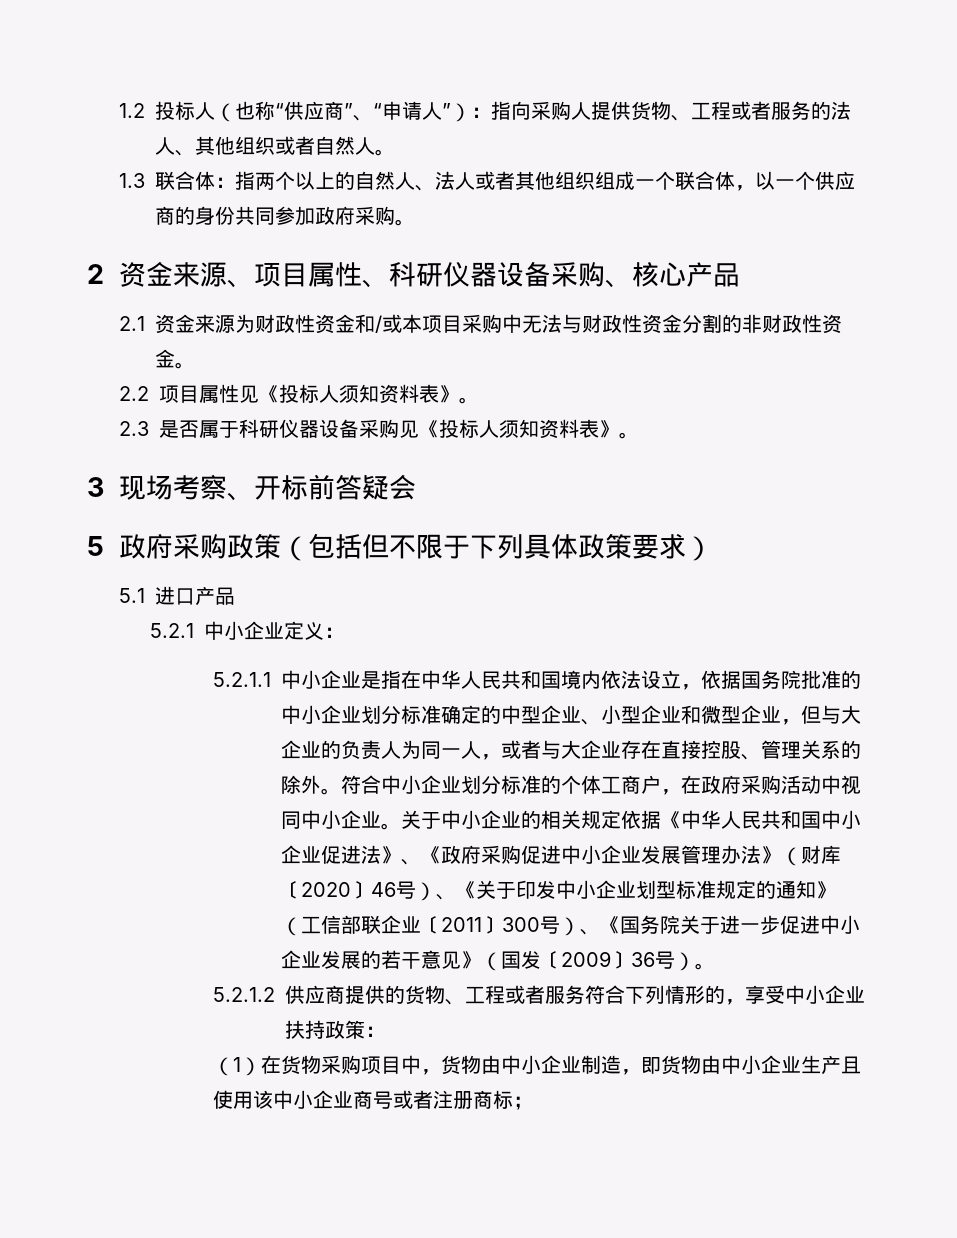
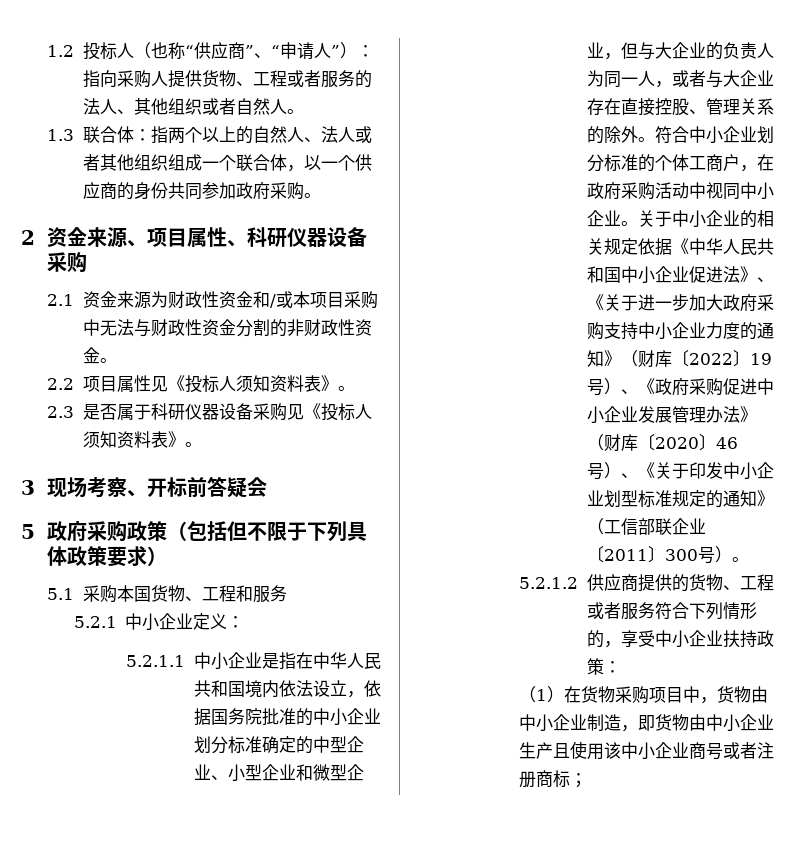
- 2资金来源、项目属性、科研仪器设备采购、核心产品
+ 2资金来源、项目属性、科研仪器设备采购
- 5.1进口产品
+ 5.1采购本国货物、工程和服务
- 关于中小企业的相关规定依据《中华人民共和国中小企业促进法》、《政府采购促进中小企业发展管理办法》（财库〔2020〕46号）、《关于印发中小企业划型标准规定的通知》（工信部联企业〔2011〕300号）、《国务院关于进一步促进中小企业发展的若干意见》（国发〔2009〕36号）。
+ 关于中小企业的相关规定依据《中华人民共和国中小企业促进法》、《关于进一步加大政府采购支持中小企业力度的通知》（财库〔2022〕19号）、《政府采购促进中小企业发展管理办法》（财库〔2020〕46号）、《关于印发中小企业划型标准规定的通知》（工信部联企业〔2011〕300号）。

